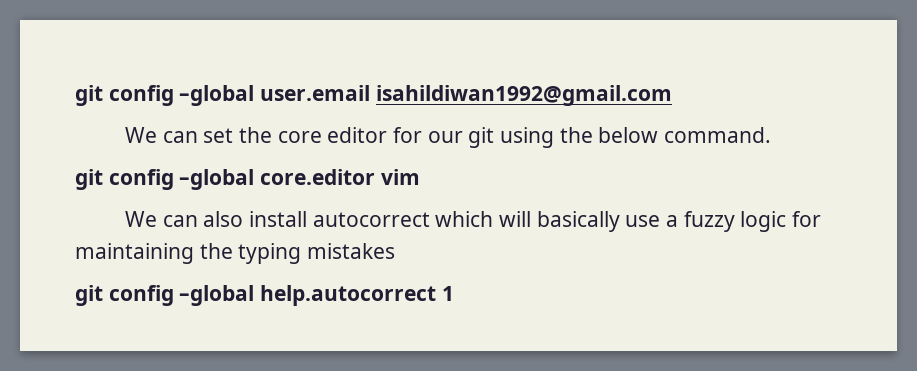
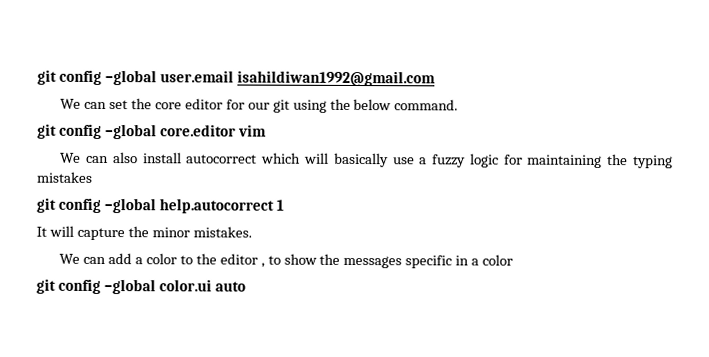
+ It will capture the minor mistakes.
+ We can add a color to the editor , to show the messages specific in a color
+ git config –global color.ui auto

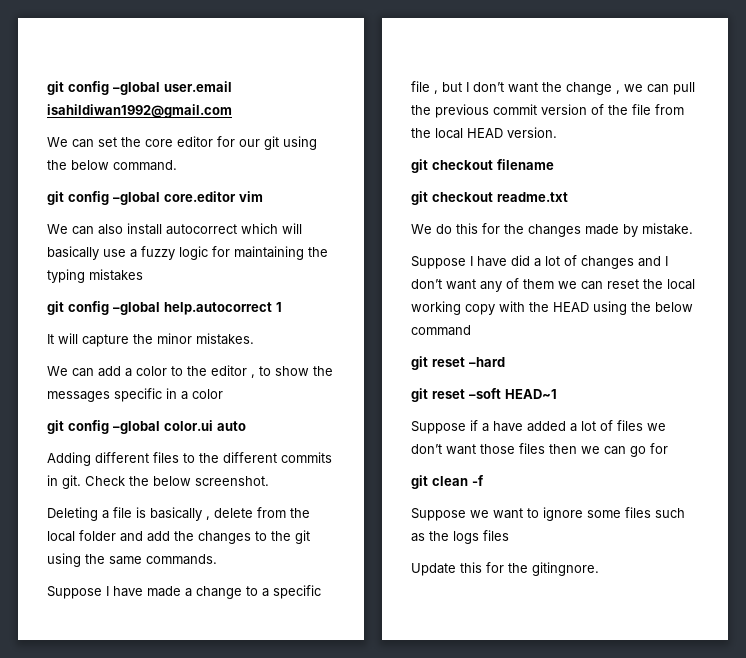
+ Adding different files to the different commits in git. Check the below screenshot.
+ Deleting a file is basically , delete from the local folder and add the changes to the git using the same commands.
+ Suppose I have made a change to a specific file , but I don’t want the change , we can pull the previous commit version of the file from the local HEAD version.
+ git checkout filename
+ git checkout readme.txt
+ We do this for the changes made by mistake.
+ Suppose I have did a lot of changes and I don’t want any of them we can reset the local working copy with the HEAD using the below command
+ git reset –hard
+ git reset –soft HEAD~1
+ Suppose if a have added a lot of files we don’t want those files then we can go for
+ git clean -f
+ Suppose we want to ignore some files such as the logs files
+ Update this for the gitingnore.

